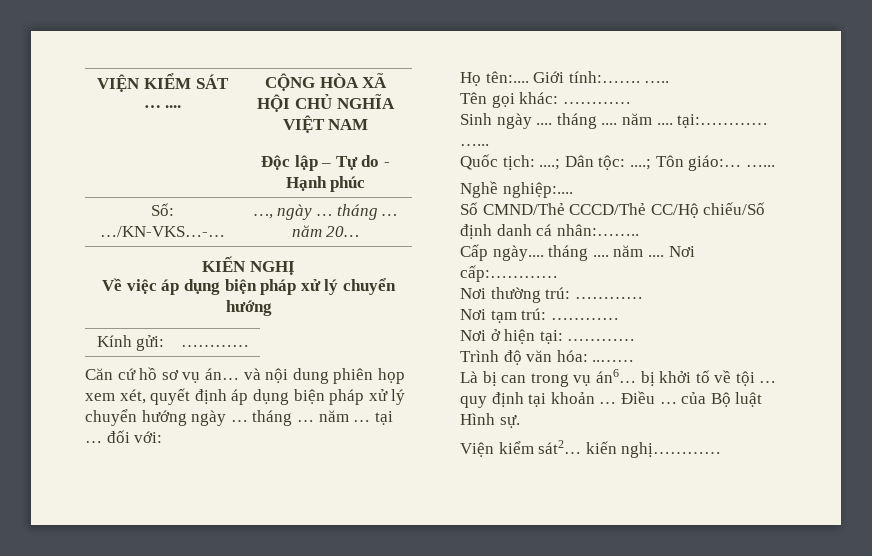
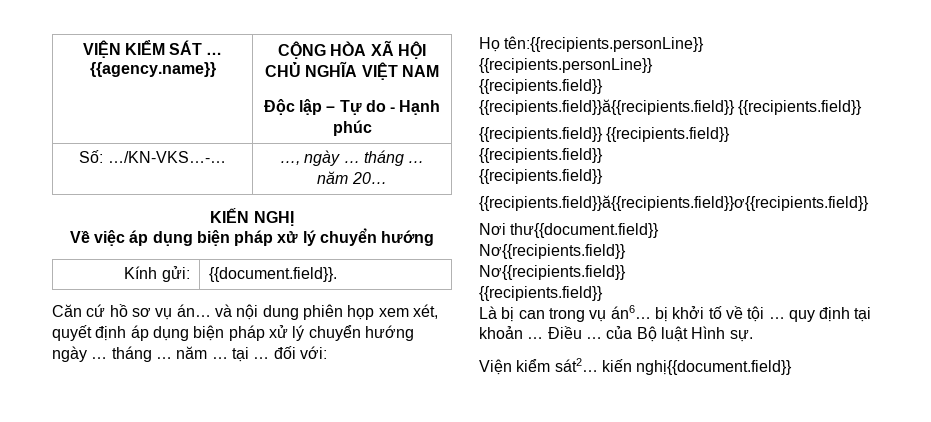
- VIỆN KIỂM SÁT … .... | CỘNG HÒA XÃ HỘI CHỦ NGHĨA VIỆT NAM
+ VIỆN KIỂM SÁT … {{agency.name}} | CỘNG HÒA XÃ HỘI CHỦ NGHĨA VIỆT NAM
- Kính gửi: | …………
+ Kính gửi: | {{document.field}}.
- Họ tên:.... Giới tính:……. …..
- Tên gọi khác: …………
- Sinh ngày .... tháng .... năm .... tại:………… …...
- Quốc tịch: ....; Dân tộc: ....; Tôn giáo:… …...
- Nghề nghiệp:....
- Số CMND/Thẻ CCCD/Thẻ CC/Hộ chiếu/Số định danh cá nhân:……..
- Cấp ngày.... tháng .... năm .... Nơi cấp:…………
- Nơi thường trú: …………
- Nơi tạm trú: …………
- Nơi ở hiện tại: …………
- Trình độ văn hóa: ..……
+ Họ tên:{{recipients.personLine}} {{recipients.personLine}}
+ {{recipients.field}}
+ {{recipients.field}}ă{{recipients.field}} {{recipients.field}}
+ {{recipients.field}} {{recipients.field}}
+ {{recipients.field}}
+ {{recipients.field}}
+ {{recipients.field}}ă{{recipients.field}}ơ{{recipients.field}}
+ Nơi thư{{document.field}}
+ Nơ{{recipients.field}}
+ Nơ{{recipients.field}}
+ {{recipients.field}}
- Viện kiểm sát2… kiến nghị…………
+ Viện kiểm sát2… kiến nghị{{document.field}}

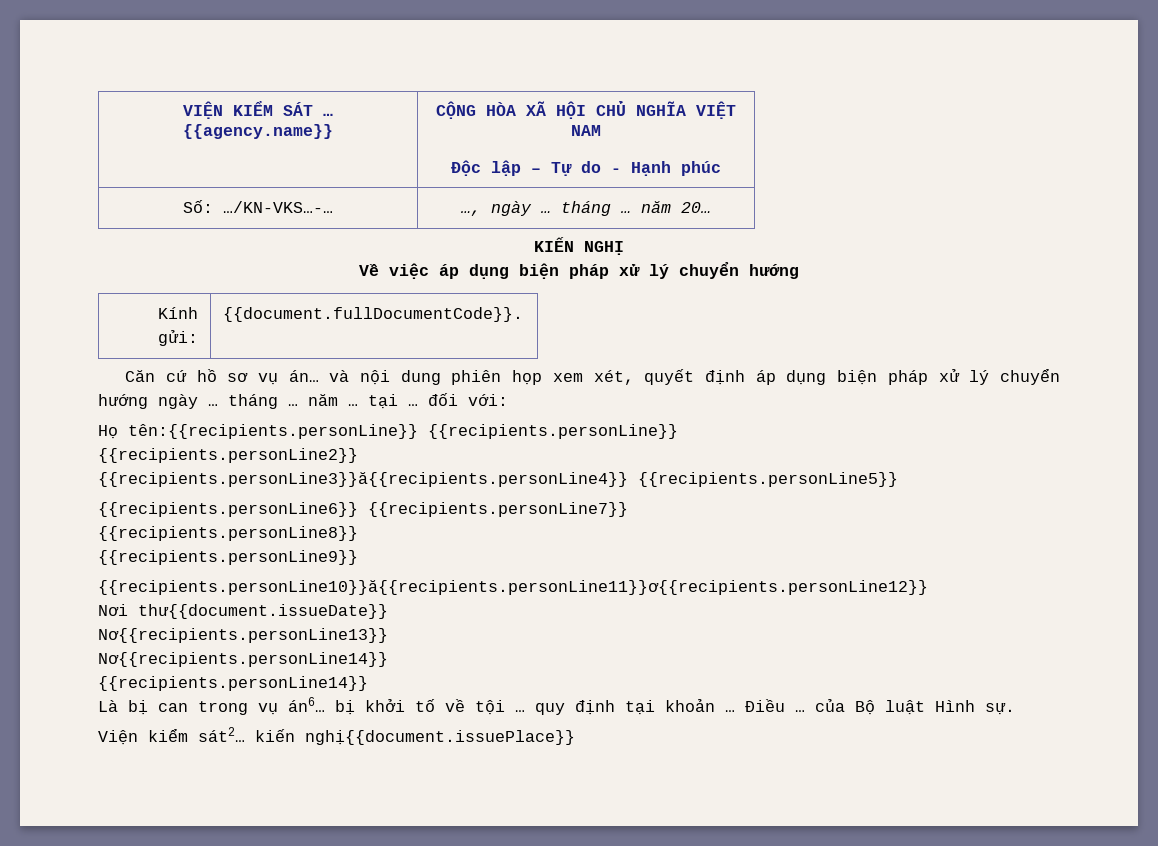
- Kính gửi: | {{document.field}}.
+ Kính gửi: | {{document.fullDocumentCode}}.
  Họ tên:{{recipients.personLine}} {{recipients.personLine}}
- {{recipients.field}}
- {{recipients.field}}ă{{recipients.field}} {{recipients.field}}
- {{recipients.field}} {{recipients.field}}
- {{recipients.field}}
- {{recipients.field}}
- {{recipients.field}}ă{{recipients.field}}ơ{{recipients.field}}
- Nơi thư{{document.field}}
- Nơ{{recipients.field}}
- Nơ{{recipients.field}}
- {{recipients.field}}
+ {{recipients.personLine2}}
+ {{recipients.personLine3}}ă{{recipients.personLine4}} {{recipients.personLine5}}
+ {{recipients.personLine6}} {{recipients.personLine7}}
+ {{recipients.personLine8}}
+ {{recipients.personLine9}}
+ {{recipients.personLine10}}ă{{recipients.personLine11}}ơ{{recipients.personLine12}}
+ Nơi thư{{document.issueDate}}
+ Nơ{{recipients.personLine13}}
+ Nơ{{recipients.personLine14}}
+ {{recipients.personLine14}}
- Viện kiểm sát2… kiến nghị{{document.field}}
+ Viện kiểm sát2… kiến nghị{{document.issuePlace}}

